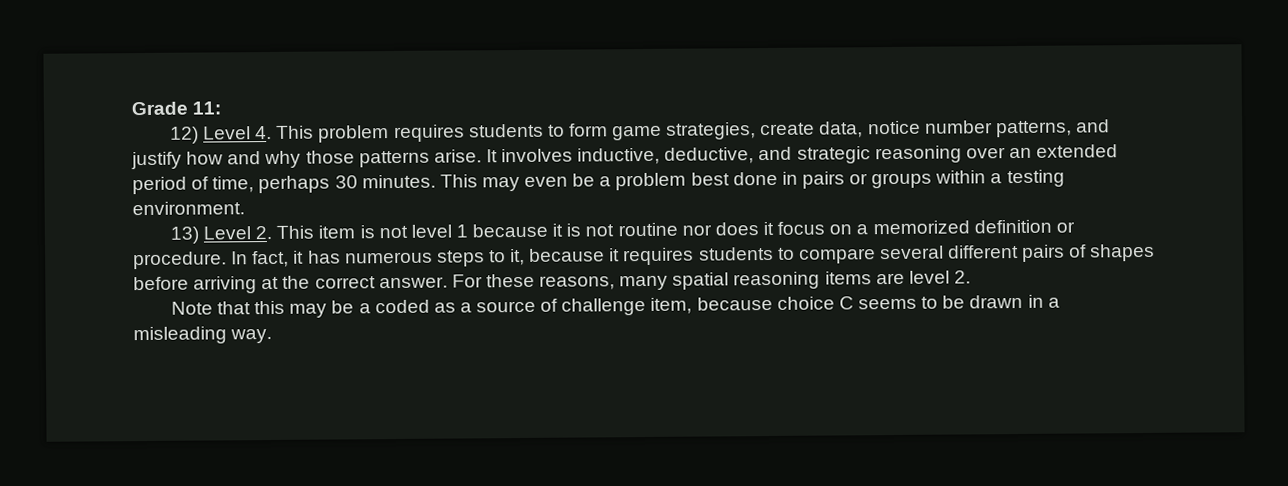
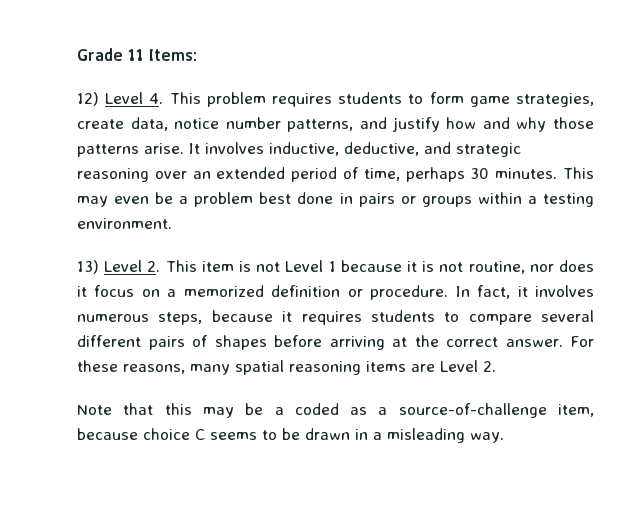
- Grade 11:
+ Grade 11 Items:
- 13) Level 2. This item is not level 1 because it is not routine nor does it focus on a memorized definition or procedure.
+ 13) Level 2. This item is not Level 1 because it is not routine, nor does it focus on a memorized definition or procedure.
- In fact, it has numerous steps to it, because it requires students to compare several different pairs of shapes before arriving at the correct answer.
+ In fact, it involves numerous steps, because it requires students to compare several different pairs of shapes before arriving at the correct answer.
- For these reasons, many spatial reasoning items are level 2.
+ For these reasons, many spatial reasoning items are Level 2.
- Note that this may be a coded as a source of challenge item, because choice C seems to be drawn in a misleading way.
+ Note that this may be a coded as a source-of-challenge item, because choice C seems to be drawn in a misleading way.

